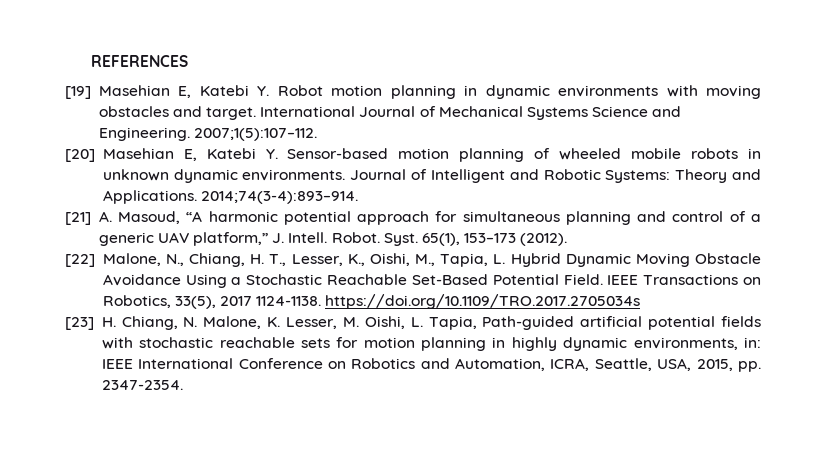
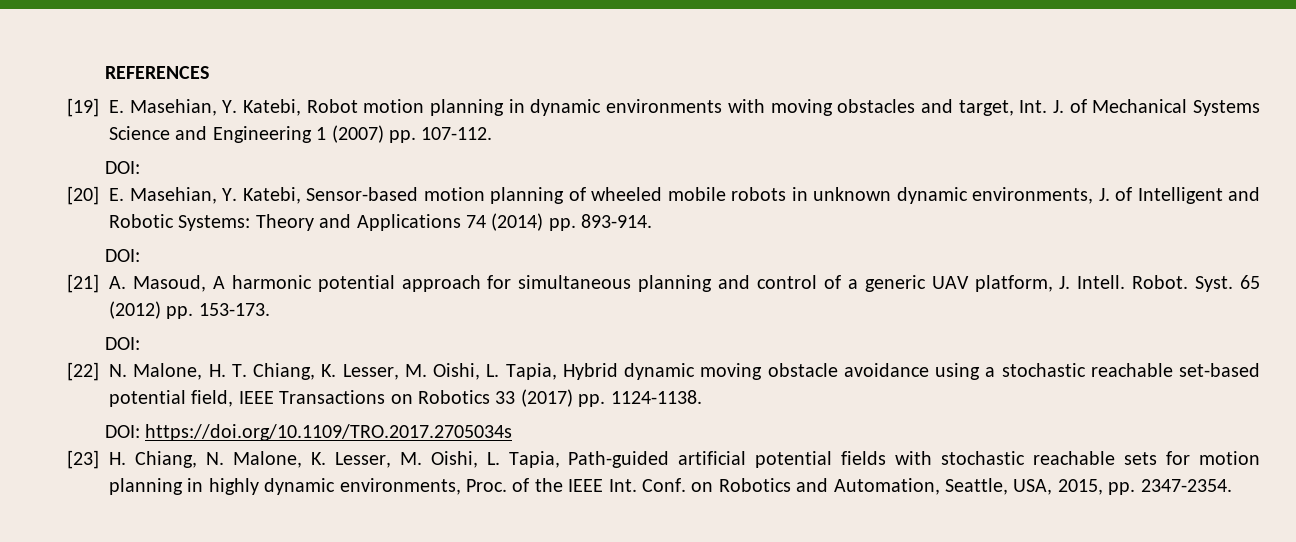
- [19] Masehian E, Katebi Y. Robot motion planning in dynamic environments with moving obstacles and target. International Journal of Mechanical Systems Science and Engineering. 2007;1(5):107–112.
- [20] Masehian E, Katebi Y. Sensor-based motion planning of wheeled mobile robots in unknown dynamic environments. Journal of Intelligent and Robotic Systems: Theory and Applications. 2014;74(3-4):893–914.
+ [19] E. Masehian, Y. Katebi, Robot motion planning in dynamic environments with moving obstacles and target, Int. J. of Mechanical Systems Science and Engineering 1 (2007) pp. 107-112.
+ DOI:
+ [20] E. Masehian, Y. Katebi, Sensor-based motion planning of wheeled mobile robots in unknown dynamic environments, J. of Intelligent and Robotic Systems: Theory and Applications 74 (2014) pp. 893-914.
+ DOI:
- [21] A. Masoud, “A harmonic potential approach for simultaneous planning and control of a generic UAV platform,” J. Intell.
+ [21] A. Masoud, A harmonic potential approach for simultaneous planning and control of a generic UAV platform, J. Intell.
- 65(1), 153–173 (2012).
- [22] Malone, N., Chiang, H. T., Lesser, K., Oishi, M., Tapia, L. Hybrid Dynamic Moving Obstacle Avoidance Using a Stochastic Reachable Set-Based Potential Field. IEEE Transactions on Robotics, 33(5), 2017 1124-1138. https://doi.org/10.1109/TRO.2017.2705034s
+ 65 (2012) pp. 153-173.
+ DOI:
+ [22] N. Malone, H. T. Chiang, K. Lesser, M. Oishi, L. Tapia, Hybrid dynamic moving obstacle avoidance using a stochastic reachable set-based potential field, IEEE Transactions on Robotics 33 (2017) pp. 1124-1138.
+ DOI: https://doi.org/10.1109/TRO.2017.2705034s
- [23] H. Chiang, N. Malone, K. Lesser, M. Oishi, L. Tapia, Path-guided artificial potential fields with stochastic reachable sets for motion planning in highly dynamic environments, in: IEEE International Conference on Robotics and Automation, ICRA, Seattle, USA, 2015, pp. 2347-2354.
+ [23] H. Chiang, N. Malone, K. Lesser, M. Oishi, L. Tapia, Path-guided artificial potential fields with stochastic reachable sets for motion planning in highly dynamic environments, Proc. of the IEEE Int. Conf. on Robotics and Automation, Seattle, USA, 2015, pp. 2347-2354.

